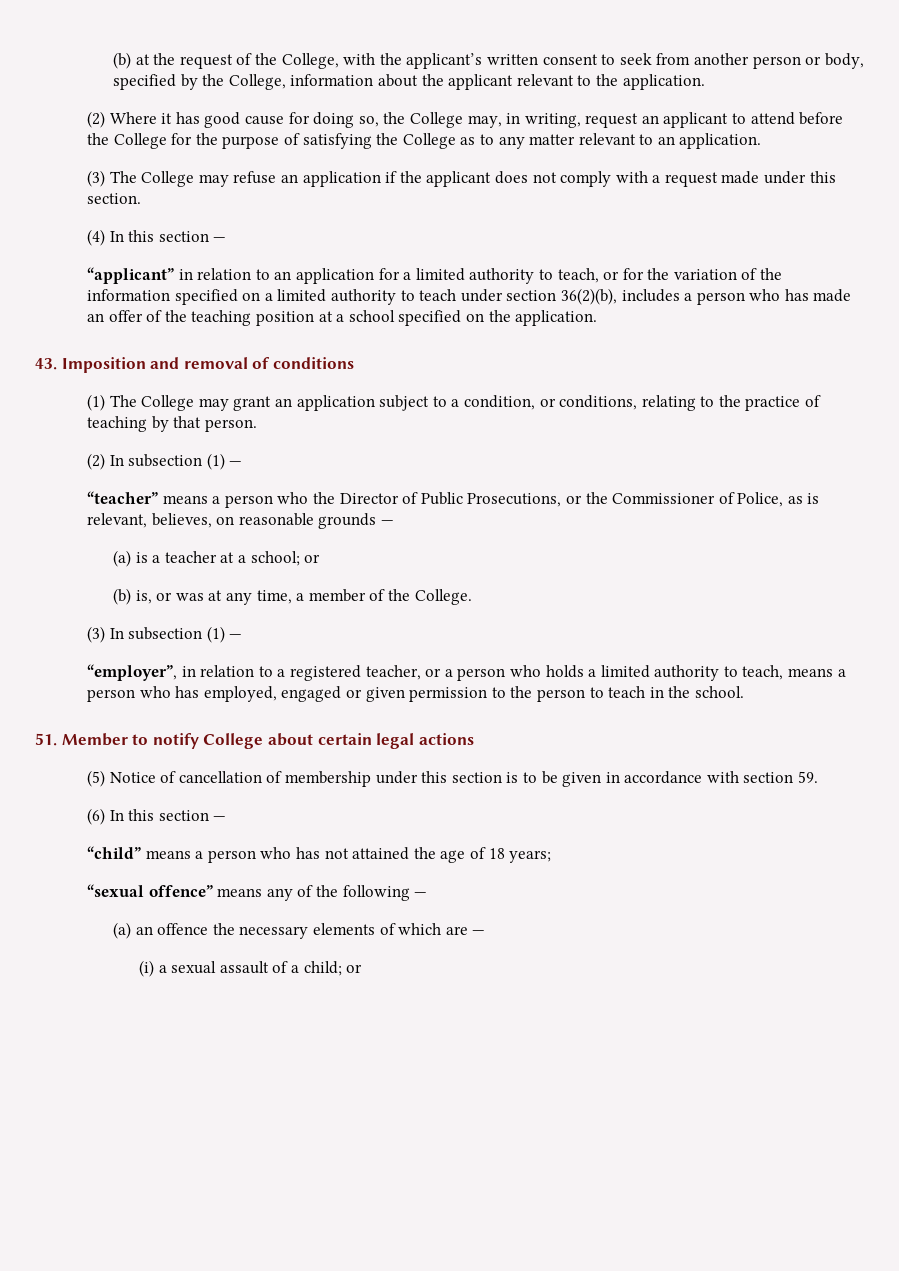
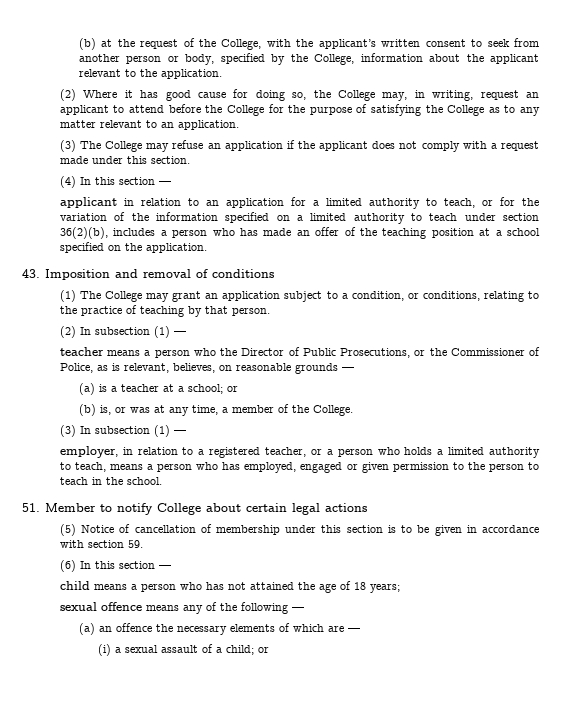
- “applicant” in relation to an application for a limited authority to teach, or for the variation of the information specified on a limited authority to teach under section 36(2)(b), includes a person who has made an offer of the teaching position at a school specified on the application.
+ applicant in relation to an application for a limited authority to teach, or for the variation of the information specified on a limited authority to teach under section 36(2)(b), includes a person who has made an offer of the teaching position at a school specified on the application.
- “teacher” means a person who the Director of Public Prosecutions, or the Commissioner of Police, as is relevant, believes, on reasonable grounds —
+ teacher means a person who the Director of Public Prosecutions, or the Commissioner of Police, as is relevant, believes, on reasonable grounds —
- “employer”, in relation to a registered teacher, or a person who holds a limited authority to teach, means a person who has employed, engaged or given permission to the person to teach in the school.
+ employer, in relation to a registered teacher, or a person who holds a limited authority to teach, means a person who has employed, engaged or given permission to the person to teach in the school.
- “child” means a person who has not attained the age of 18 years;
+ child means a person who has not attained the age of 18 years;
- “sexual offence” means any of the following —
+ sexual offence means any of the following —

